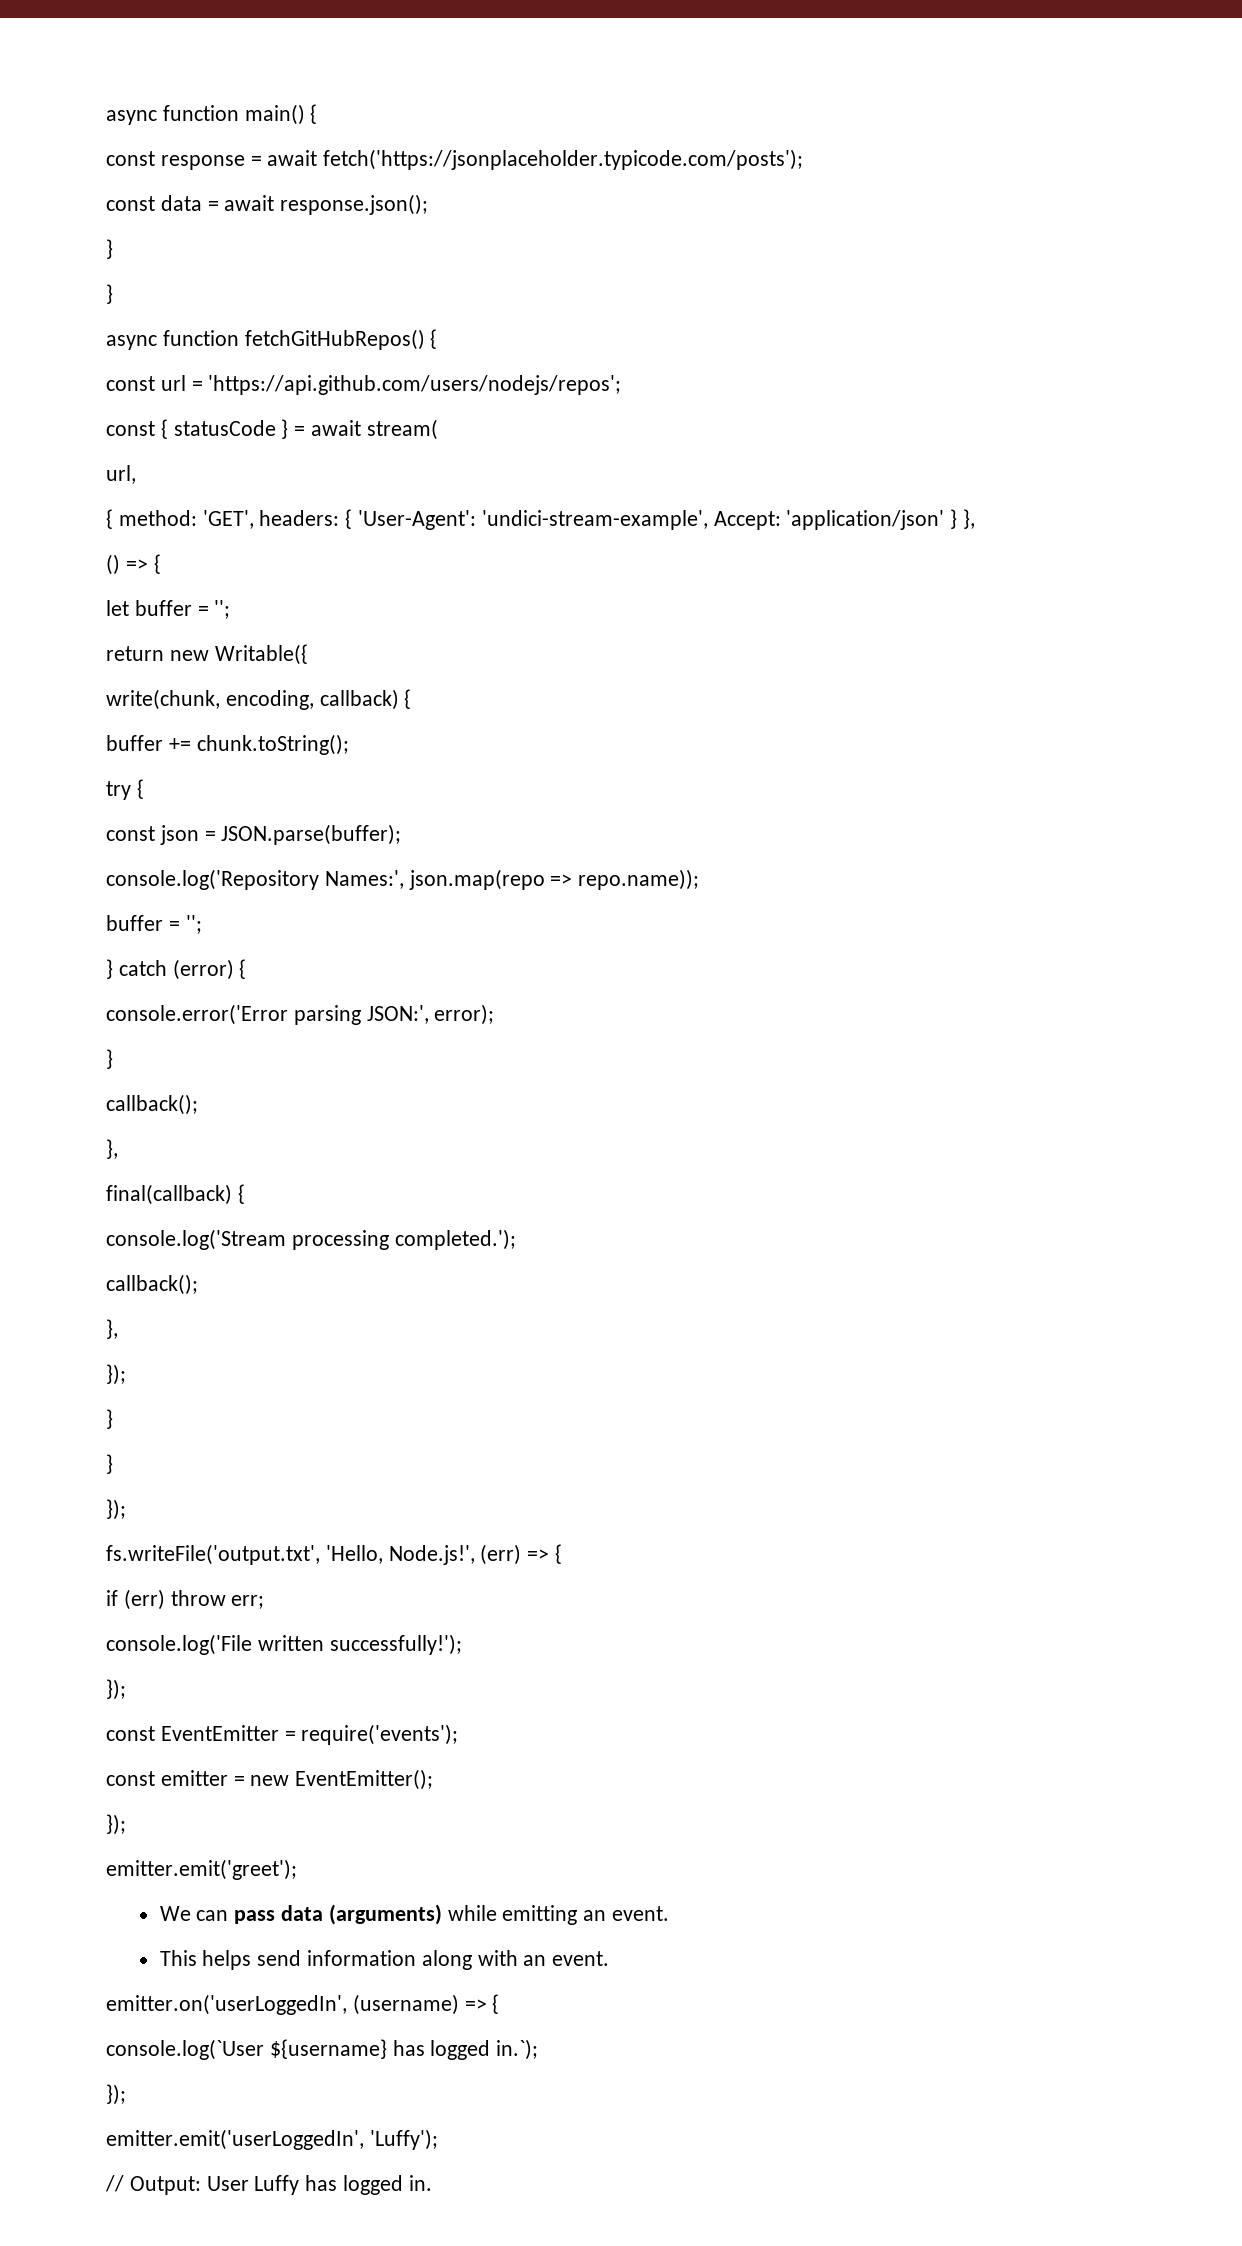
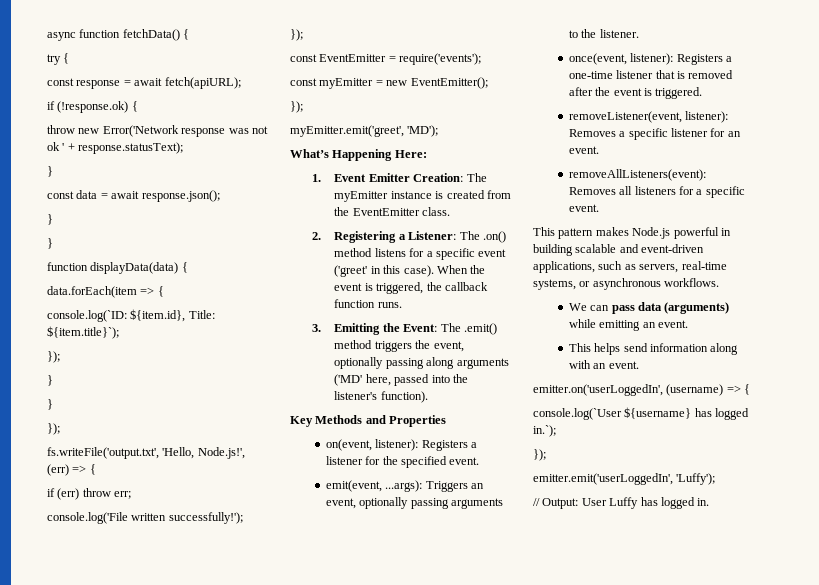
- async function main() {
+ async function fetchData() {
+ try {
- const response = await fetch('https://jsonplaceholder.typicode.com/posts');
+ const response = await fetch(apiURL);
+ if (!response.ok) {
+ throw new Error('Network response was not ok ' + response.statusText);
+ }
- async function fetchGitHubRepos() {
- const url = 'https://api.github.com/users/nodejs/repos';
- const { statusCode } = await stream(
- url,
- { method: 'GET', headers: { 'User-Agent': 'undici-stream-example', Accept: 'application/json' } },
- () => {
- let buffer = '';
- return new Writable({
- write(chunk, encoding, callback) {
- buffer += chunk.toString();
- try {
- const json = JSON.parse(buffer);
- console.log('Repository Names:', json.map(repo => repo.name));
- buffer = '';
- } catch (error) {
- console.error('Error parsing JSON:', error);
- }
- callback();
- },
- final(callback) {
- console.log('Stream processing completed.');
- callback();
- },
+ function displayData(data) {
+ data.forEach(item => {
+ console.log(`ID: ${item.id}, Title: ${item.title}`);
- const emitter = new EventEmitter();
+ const myEmitter = new EventEmitter();
- emitter.emit('greet');
+ myEmitter.emit('greet', 'MD');
+ What’s Happening Here:
+ 1. Event Emitter Creation: The myEmitter instance is created from the EventEmitter class.
+ 2. Registering a Listener: The .on() method listens for a specific event ('greet' in this case). When the event is triggered, the callback function runs.
+ 3. Emitting the Event: The .emit() method triggers the event, optionally passing along arguments ('MD' here, passed into the listener's function).
+ Key Methods and Properties
+ on(event, listener): Registers a listener for the specified event.
+ emit(event, ...args): Triggers an event, optionally passing arguments to the listener.
+ once(event, listener): Registers a one-time listener that is removed after the event is triggered.
+ removeListener(event, listener): Removes a specific listener for an event.
+ removeAllListeners(event): Removes all listeners for a specific event.
+ This pattern makes Node.js powerful in building scalable and event-driven applications, such as servers, real-time systems, or asynchronous workflows.

